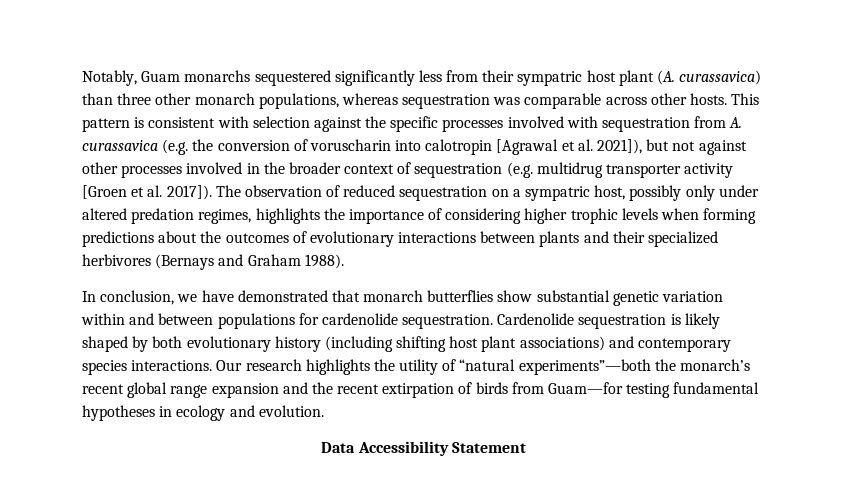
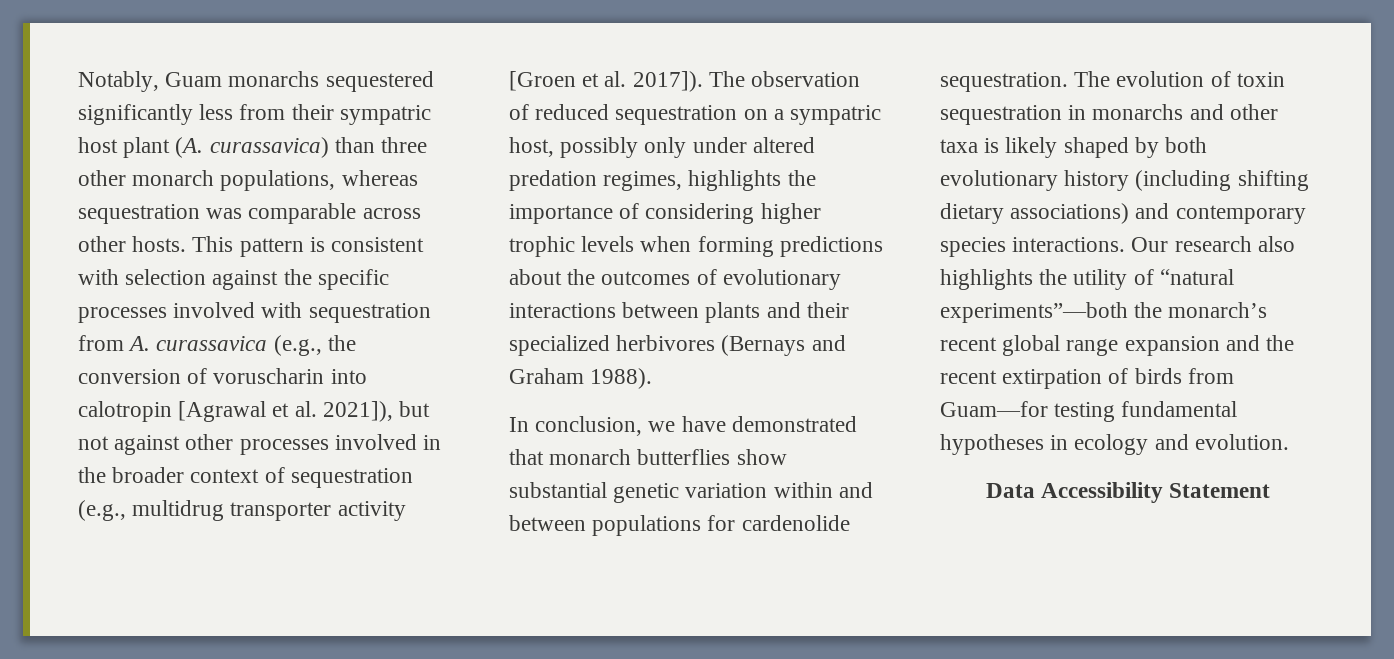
- This pattern is consistent with selection against the specific processes involved with sequestration from A. curassavica (e.g. the conversion of voruscharin into calotropin [Agrawal et al. 2021]), but not against other processes involved in the broader context of sequestration (e.g. multidrug transporter activity [Groen et al. 2017]).
+ This pattern is consistent with selection against the specific processes involved with sequestration from A. curassavica (e.g., the conversion of voruscharin into calotropin [Agrawal et al. 2021]), but not against other processes involved in the broader context of sequestration (e.g., multidrug transporter activity [Groen et al. 2017]).
- Cardenolide sequestration is likely shaped by both evolutionary history (including shifting host plant associations) and contemporary species interactions.
+ The evolution of toxin sequestration in monarchs and other taxa is likely shaped by both evolutionary history (including shifting dietary associations) and contemporary species interactions.
- Our research highlights the utility of “natural experiments”—both the monarch’s recent global range expansion and the recent extirpation of birds from Guam—for testing fundamental hypotheses in ecology and evolution.
+ Our research also highlights the utility of “natural experiments”—both the monarch’s recent global range expansion and the recent extirpation of birds from Guam—for testing fundamental hypotheses in ecology and evolution.

